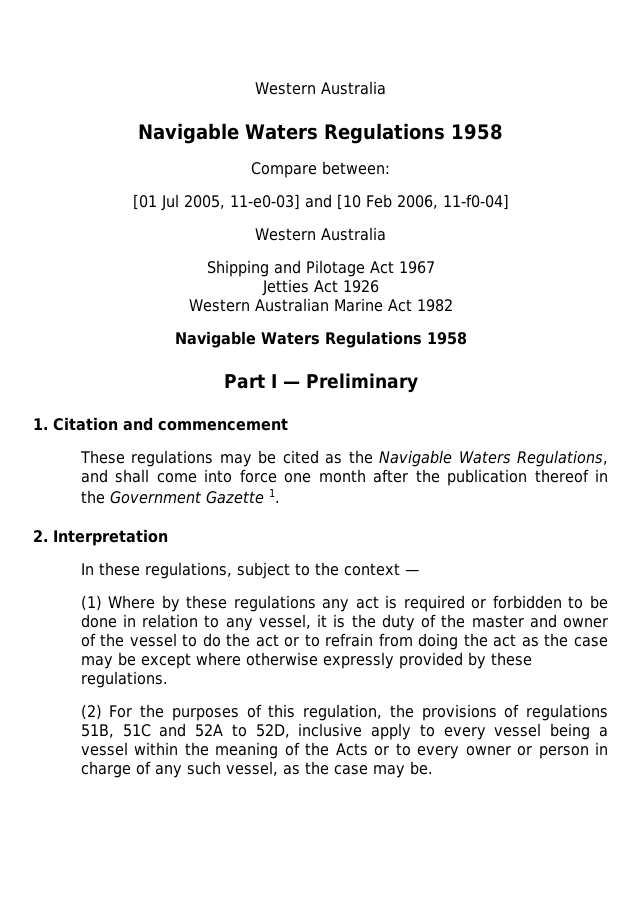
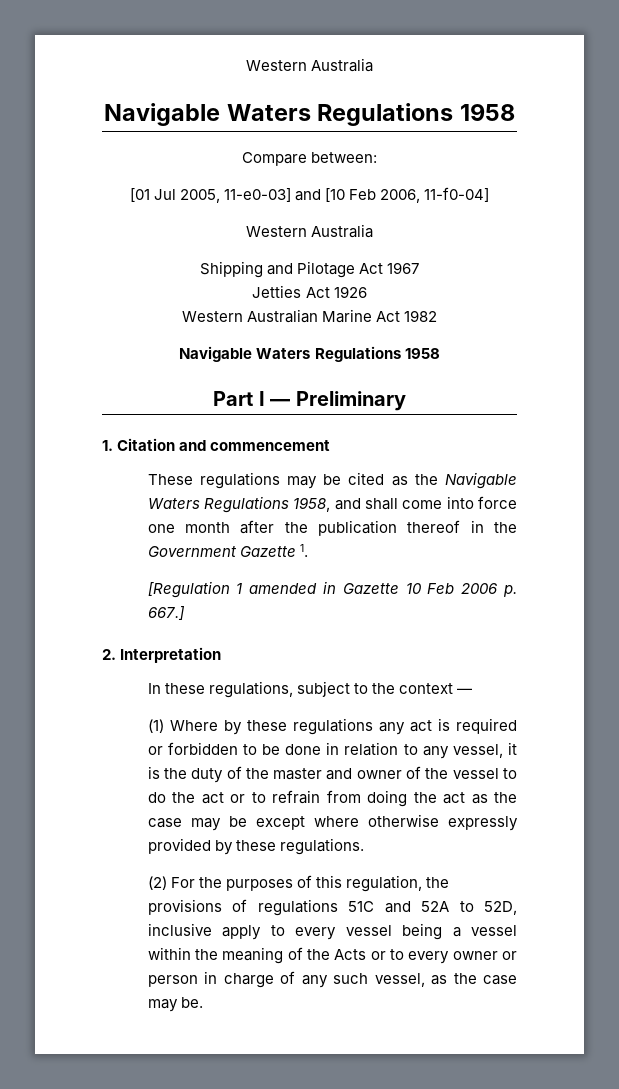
- These regulations may be cited as the Navigable Waters Regulations, and shall come into force one month after the publication thereof in the Government Gazette 1.
+ These regulations may be cited as the Navigable Waters Regulations 1958, and shall come into force one month after the publication thereof in the Government Gazette 1.
+ [Regulation 1 amended in Gazette 10 Feb 2006 p. 667.]
- (2) For the purposes of this regulation, the provisions of regulations 51B, 51C and 52A to 52D, inclusive apply to every vessel being a vessel within the meaning of the Acts or to every owner or person in charge of any such vessel, as the case may be.
+ (2) For the purposes of this regulation, the provisions of regulations 51C and 52A to 52D, inclusive apply to every vessel being a vessel within the meaning of the Acts or to every owner or person in charge of any such vessel, as the case may be.

